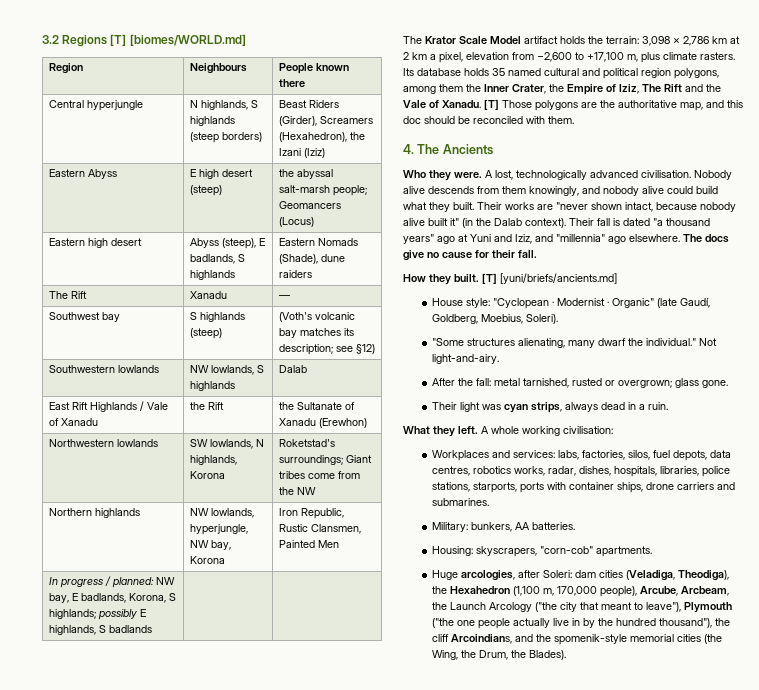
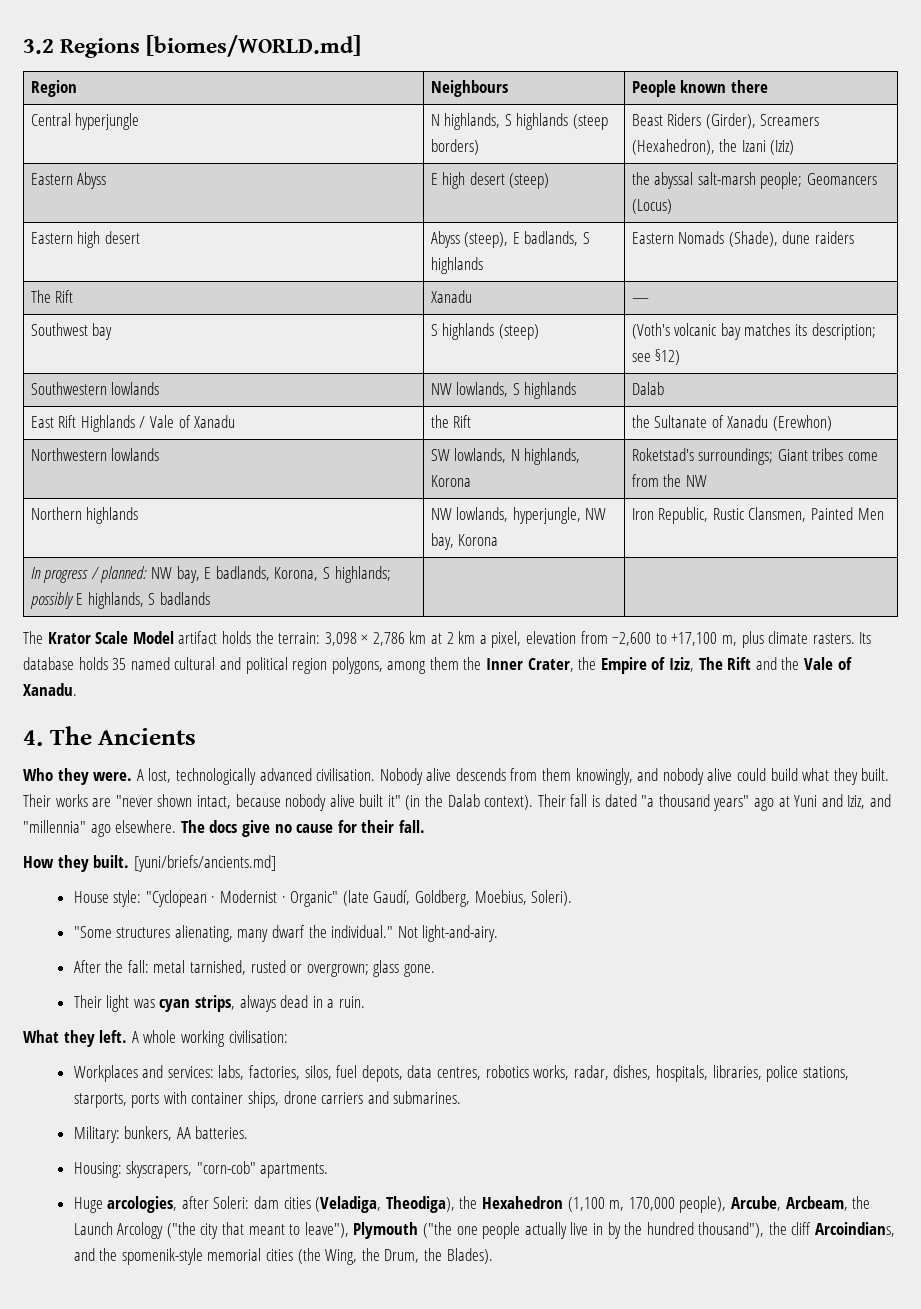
- 3.2 Regions [T] [biomes/WORLD.md]
+ 3.2 Regions [biomes/WORLD.md]
- [T] Those polygons are the authoritative map, and this doc should be reconciled with them.
- [T] [yuni/briefs/ancients.md]
+ [yuni/briefs/ancients.md]

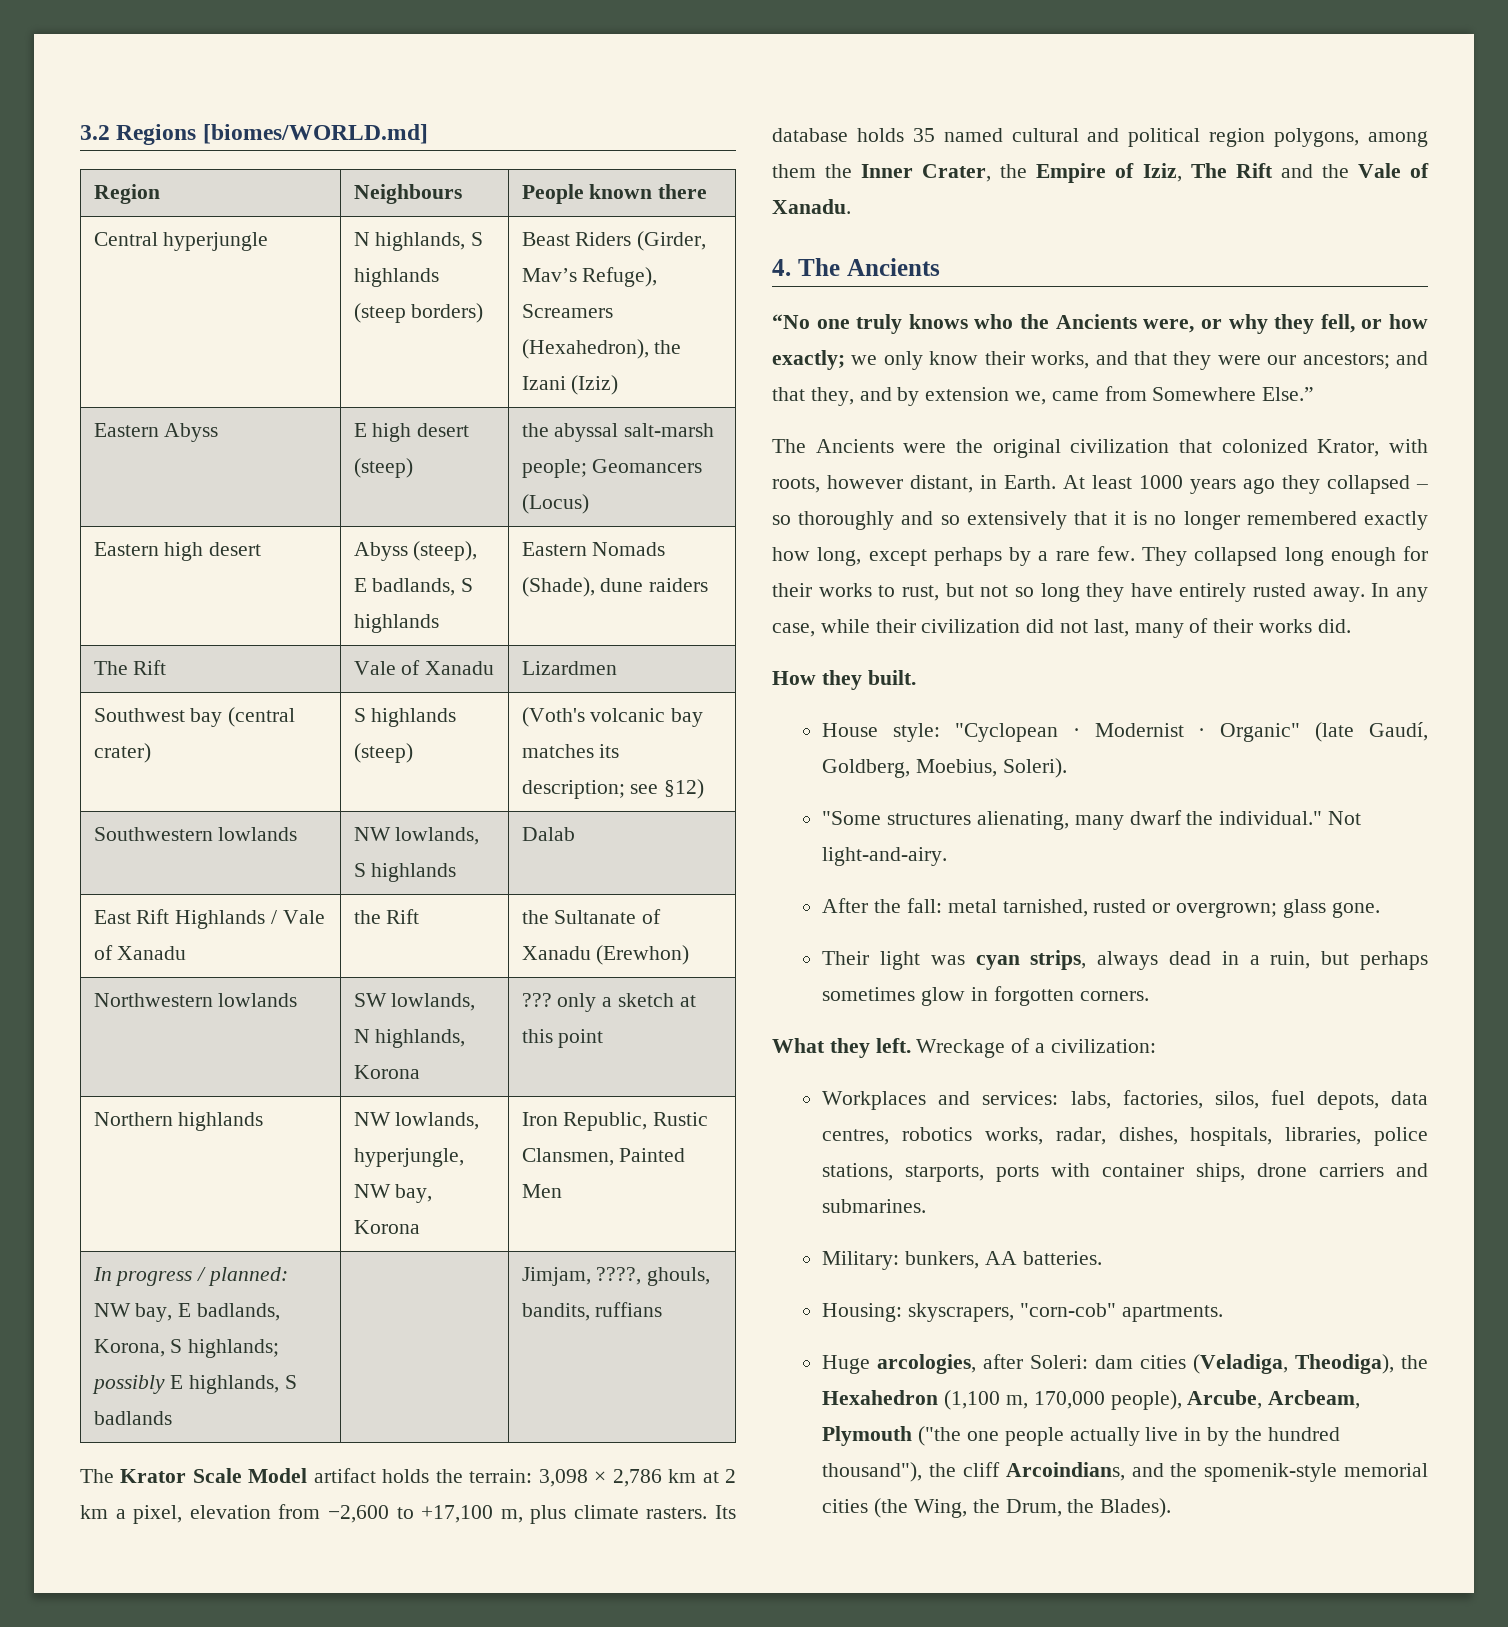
- Central hyperjungle | N highlands, S highlands (steep borders) | Beast Riders (Girder), Screamers (Hexahedron), the Izani (Iziz)
+ Central hyperjungle | N highlands, S highlands (steep borders) | Beast Riders (Girder, Mav’s Refuge), Screamers (Hexahedron), the Izani (Iziz)
- The Rift | Xanadu | —
+ The Rift | Vale of Xanadu | Lizardmen
- Southwest bay | S highlands (steep) | (Voth's volcanic bay matches its description; see §12)
+ Southwest bay (central crater) | S highlands (steep) | (Voth's volcanic bay matches its description; see §12)
- Northwestern lowlands | SW lowlands, N highlands, Korona | Roketstad's surroundings; Giant tribes come from the NW
+ Northwestern lowlands | SW lowlands, N highlands, Korona | ??? only a sketch at this point
- In progress / planned: NW bay, E badlands, Korona, S highlands; possibly E highlands, S badlands | |
+ In progress / planned: NW bay, E badlands, Korona, S highlands; possibly E highlands, S badlands | | Jimjam, ????, ghouls, bandits, ruffians
- Who they were. A lost, technologically advanced civilisation. Nobody alive descends from them knowingly, and nobody alive could build what they built. Their works are "never shown intact, because nobody alive built it" (in the Dalab context). Their fall is dated "a thousand years" ago at Yuni and Iziz, and "millennia" ago elsewhere. The docs give no cause for their fall.
+ “No one truly knows who the Ancients were, or why they fell, or how exactly; we only know their works, and that they were our ancestors; and that they, and by extension we, came from Somewhere Else.”
+ The Ancients were the original civilization that colonized Krator, with roots, however distant, in Earth. At least 1000 years ago they collapsed – so thoroughly and so extensively that it is no longer remembered exactly how long, except perhaps by a rare few. They collapsed long enough for their works to rust, but not so long they have entirely rusted away. In any case, while their civilization did not last, many of their works did.
- [yuni/briefs/ancients.md]
- Their light was cyan strips, always dead in a ruin.
+ Their light was cyan strips, always dead in a ruin, but perhaps sometimes glow in forgotten corners.
- A whole working civilisation:
+ Wreckage of a civilization:
- Huge arcologies, after Soleri: dam cities (Veladiga, Theodiga), the Hexahedron (1,100 m, 170,000 people), Arcube, Arcbeam, the Launch Arcology ("the city that meant to leave"), Plymouth ("the one people actually live in by the hundred thousand"), the cliff Arcoindians, and the spomenik-style memorial cities (the Wing, the Drum, the Blades).
+ Huge arcologies, after Soleri: dam cities (Veladiga, Theodiga), the Hexahedron (1,100 m, 170,000 people), Arcube, Arcbeam, Plymouth ("the one people actually live in by the hundred thousand"), the cliff Arcoindians, and the spomenik-style memorial cities (the Wing, the Drum, the Blades).

